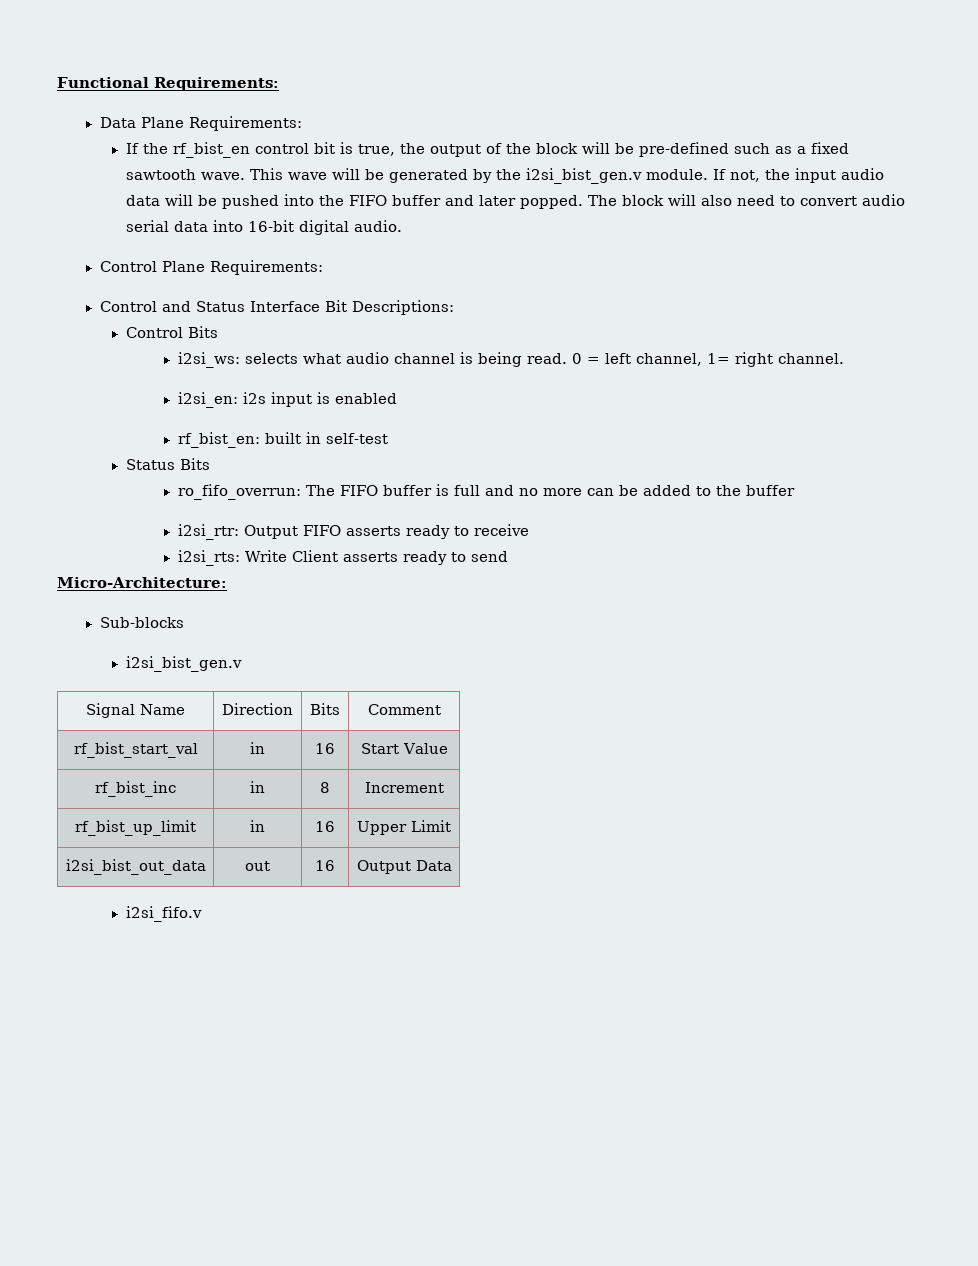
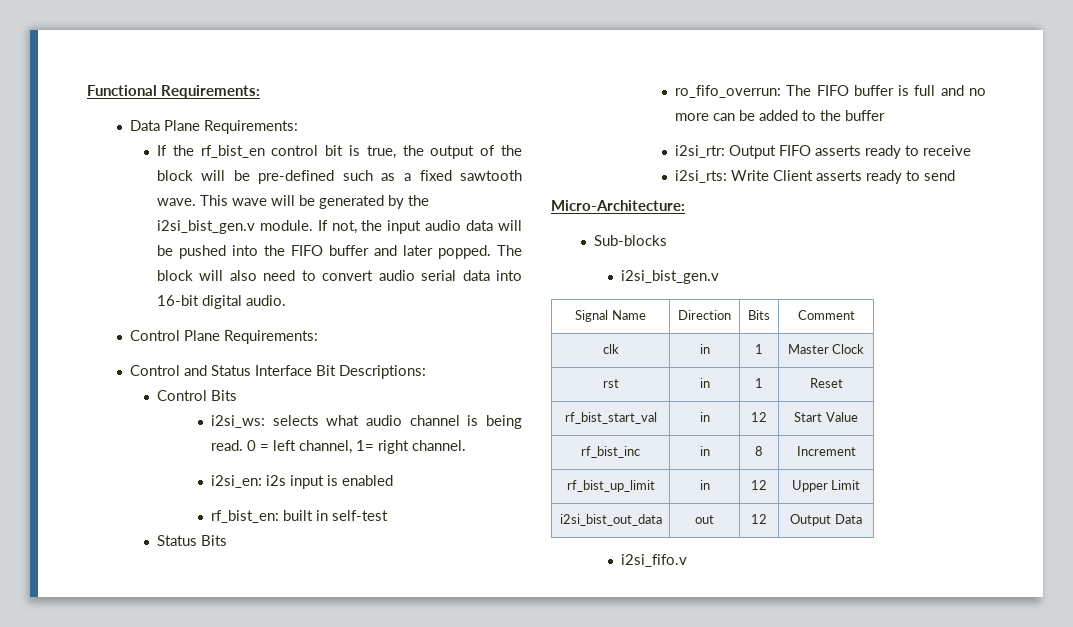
+ clk | in | 1 | Master Clock
+ rst | in | 1 | Reset
- rf_bist_start_val | in | 16 | Start Value
+ rf_bist_start_val | in | 12 | Start Value
- rf_bist_up_limit | in | 16 | Upper Limit
+ rf_bist_up_limit | in | 12 | Upper Limit
- i2si_bist_out_data | out | 16 | Output Data
+ i2si_bist_out_data | out | 12 | Output Data

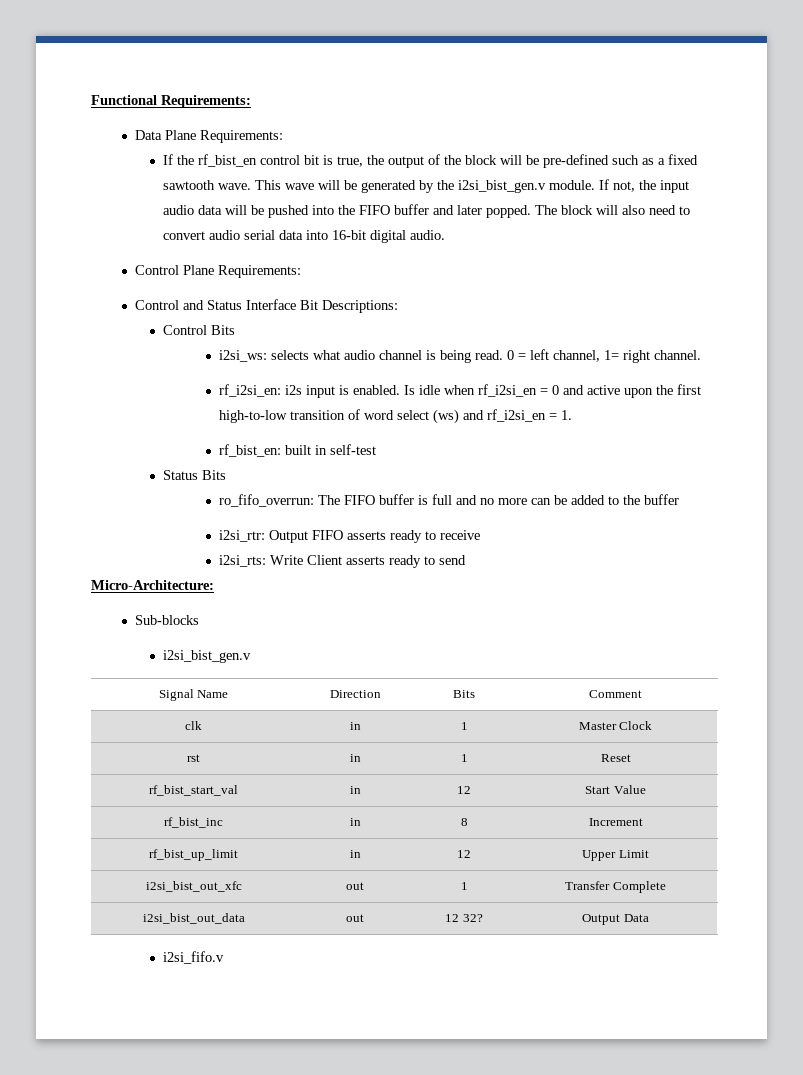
- i2si_en: i2s input is enabled
+ rf_i2si_en: i2s input is enabled. Is idle when rf_i2si_en = 0 and active upon the first high-to-low transition of word select (ws) and rf_i2si_en = 1.
+ i2si_bist_out_xfc | out | 1 | Transfer Complete
- i2si_bist_out_data | out | 12 | Output Data
+ i2si_bist_out_data | out | 12 32? | Output Data

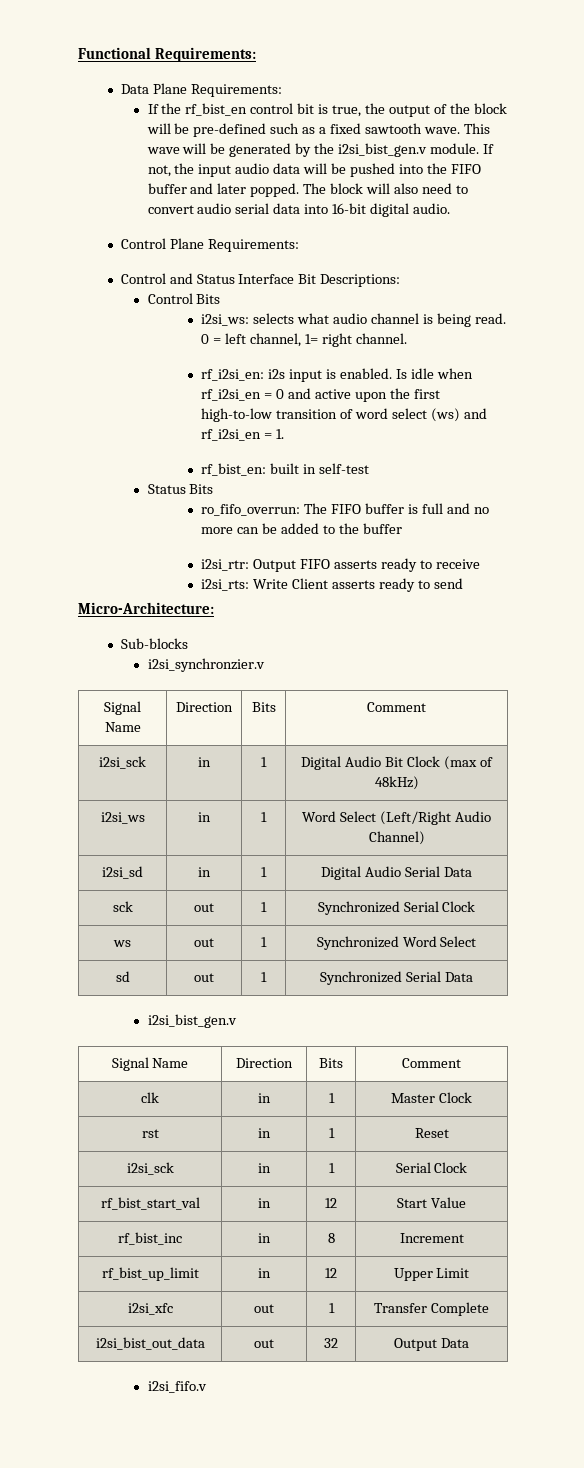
+ i2si_synchronzier.v
+ Signal Name | Direction | Bits | Comment
+ i2si_sck | in | 1 | Digital Audio Bit Clock (max of 48kHz)
+ i2si_ws | in | 1 | Word Select (Left/Right Audio Channel)
+ i2si_sd | in | 1 | Digital Audio Serial Data
+ sck | out | 1 | Synchronized Serial Clock
+ ws | out | 1 | Synchronized Word Select
+ sd | out | 1 | Synchronized Serial Data
+ i2si_sck | in | 1 | Serial Clock
- i2si_bist_out_xfc | out | 1 | Transfer Complete
+ i2si_xfc | out | 1 | Transfer Complete
- i2si_bist_out_data | out | 12 32? | Output Data
+ i2si_bist_out_data | out | 32 | Output Data

